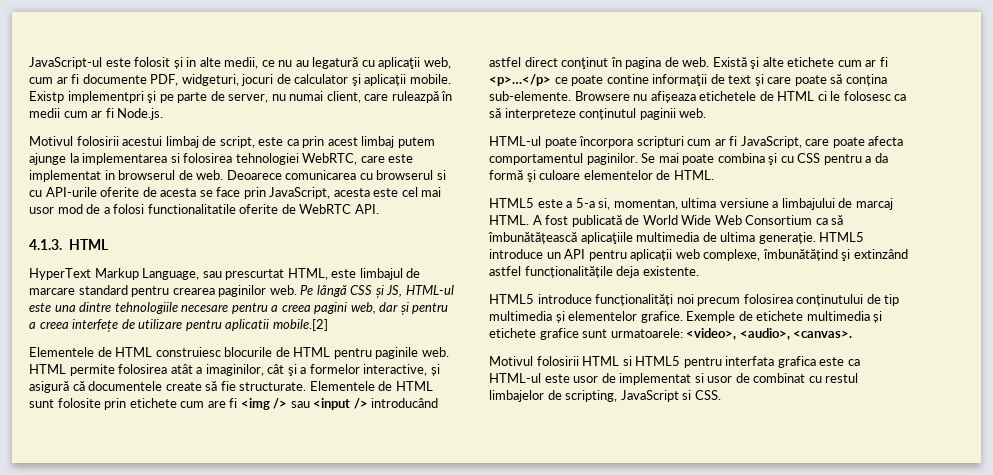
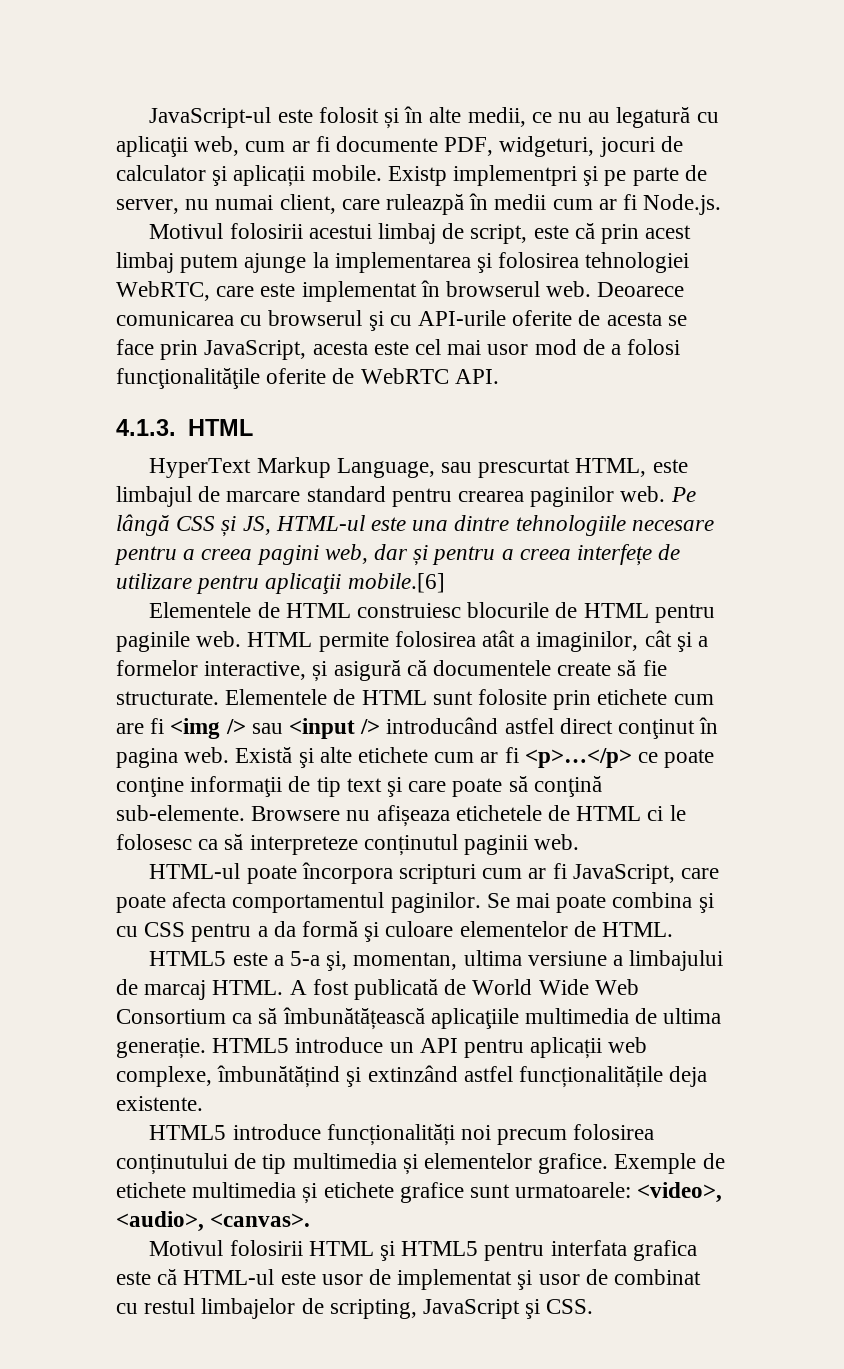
- JavaScript-ul este folosit și in alte medii, ce nu au legatură cu aplicaţii web, cum ar fi documente PDF, widgeturi, jocuri de calculator şi aplicații mobile.
+ JavaScript-ul este folosit și în alte medii, ce nu au legatură cu aplicaţii web, cum ar fi documente PDF, widgeturi, jocuri de calculator şi aplicații mobile.
- Motivul folosirii acestui limbaj de script, este ca prin acest limbaj putem ajunge la implementarea si folosirea tehnologiei WebRTC, care este implementat in browserul de web.
+ Motivul folosirii acestui limbaj de script, este că prin acest limbaj putem ajunge la implementarea şi folosirea tehnologiei WebRTC, care este implementat în browserul web.
- Deoarece comunicarea cu browserul si cu API-urile oferite de acesta se face prin JavaScript, acesta este cel mai usor mod de a folosi functionalitatile oferite de WebRTC API.
+ Deoarece comunicarea cu browserul şi cu API-urile oferite de acesta se face prin JavaScript, acesta este cel mai usor mod de a folosi funcţionalităţile oferite de WebRTC API.
- Pe lângă CSS și JS, HTML-ul este una dintre tehnologiile necesare pentru a creea pagini web, dar și pentru a creea interfețe de utilizare pentru aplicatii mobile.[2]
+ Pe lângă CSS și JS, HTML-ul este una dintre tehnologiile necesare pentru a creea pagini web, dar și pentru a creea interfețe de utilizare pentru aplicaţii mobile.[6]
- Elementele de HTML sunt folosite prin etichete cum are fi <img /> sau <input /> introducând astfel direct conţinut în pagina de web.
+ Elementele de HTML sunt folosite prin etichete cum are fi <img /> sau <input /> introducând astfel direct conţinut în pagina web.
- Există şi alte etichete cum ar fi <p>…</p> ce poate contine informaţii de text şi care poate să conțina sub-elemente.
+ Există şi alte etichete cum ar fi <p>…</p> ce poate conţine informaţii de tip text şi care poate să conţină sub-elemente.
- HTML5 este a 5-a si, momentan, ultima versiune a limbajului de marcaj HTML.
+ HTML5 este a 5-a şi, momentan, ultima versiune a limbajului de marcaj HTML.
- Motivul folosirii HTML si HTML5 pentru interfata grafica este ca HTML-ul este usor de implementat si usor de combinat cu restul limbajelor de scripting, JavaScript si CSS.
+ Motivul folosirii HTML şi HTML5 pentru interfata grafica este că HTML-ul este usor de implementat şi usor de combinat cu restul limbajelor de scripting, JavaScript şi CSS.

